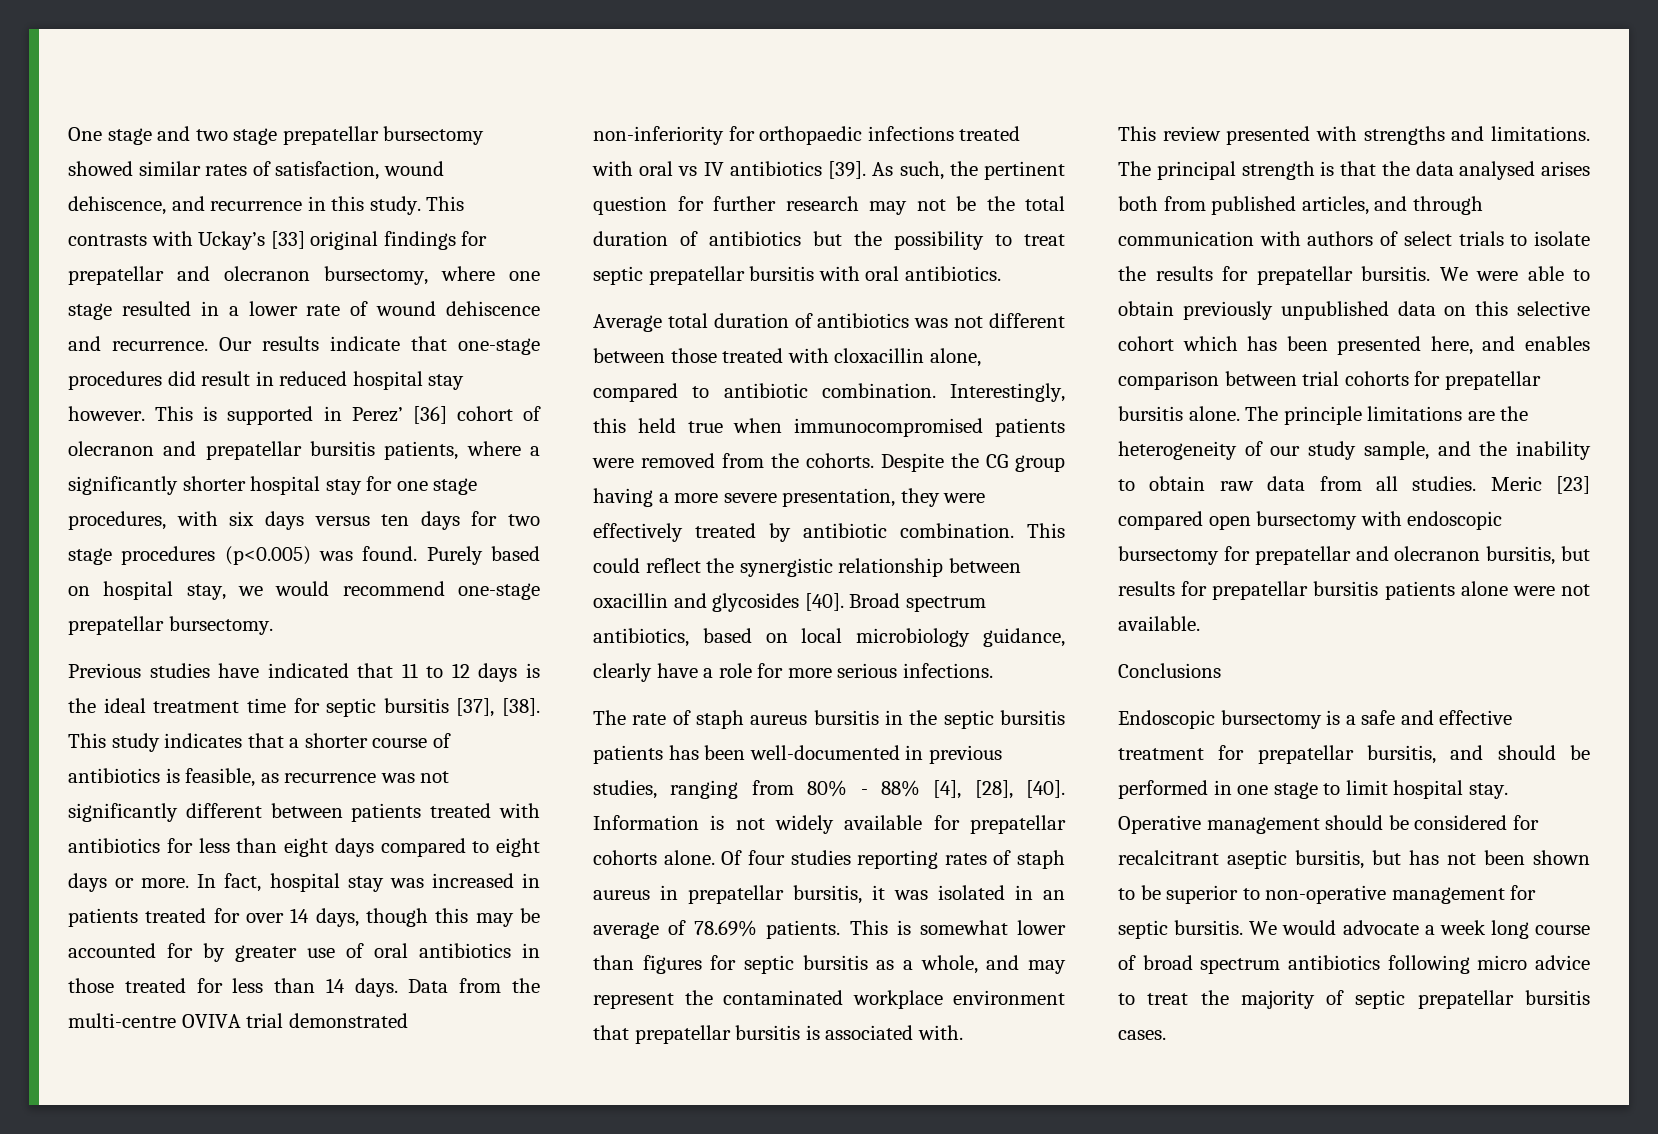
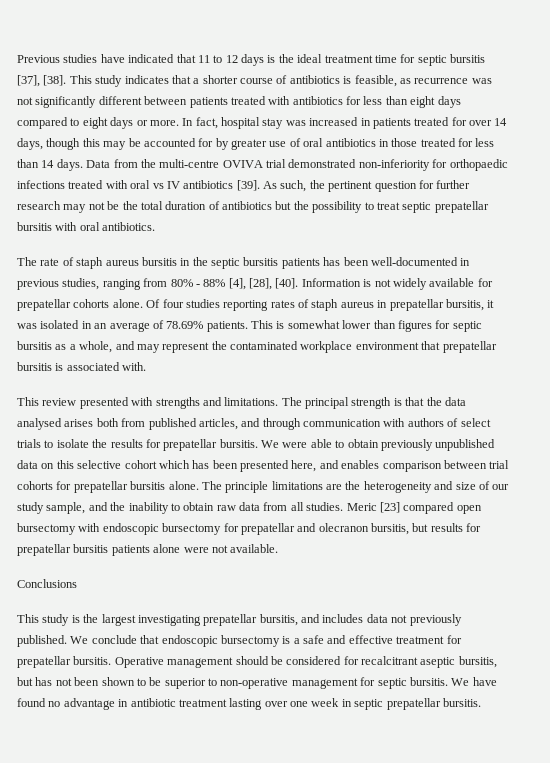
- One stage and two stage prepatellar bursectomy showed similar rates of satisfaction, wound dehiscence, and recurrence in this study. This contrasts with Uckay’s [33] original findings for prepatellar and olecranon bursectomy, where one stage resulted in a lower rate of wound dehiscence and recurrence. Our results indicate that one-stage procedures did result in reduced hospital stay however. This is supported in Perez’ [36] cohort of olecranon and prepatellar bursitis patients, where a significantly shorter hospital stay for one stage procedures, with six days versus ten days for two stage procedures (p<0.005) was found. Purely based on hospital stay, we would recommend one-stage prepatellar bursectomy.
- Average total duration of antibiotics was not different between those treated with cloxacillin alone, compared to antibiotic combination. Interestingly, this held true when immunocompromised patients were removed from the cohorts. Despite the CG group having a more severe presentation, they were effectively treated by antibiotic combination. This could reflect the synergistic relationship between oxacillin and glycosides [40]. Broad spectrum antibiotics, based on local microbiology guidance, clearly have a role for more serious infections.
- The principle limitations are the heterogeneity of our study sample, and the inability to obtain raw data from all studies.
+ The principle limitations are the heterogeneity and size of our study sample, and the inability to obtain raw data from all studies.
- Endoscopic bursectomy is a safe and effective treatment for prepatellar bursitis, and should be performed in one stage to limit hospital stay.
+ This study is the largest investigating prepatellar bursitis, and includes data not previously published. We conclude that endoscopic bursectomy is a safe and effective treatment for prepatellar bursitis.
- We would advocate a week long course of broad spectrum antibiotics following micro advice to treat the majority of septic prepatellar bursitis cases.
+ We have found no advantage in antibiotic treatment lasting over one week in septic prepatellar bursitis.

